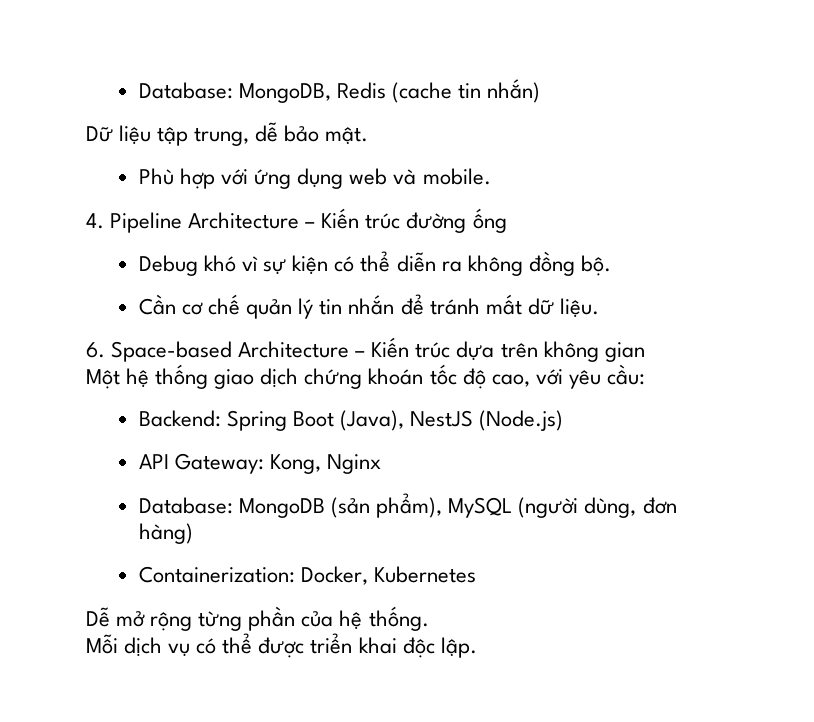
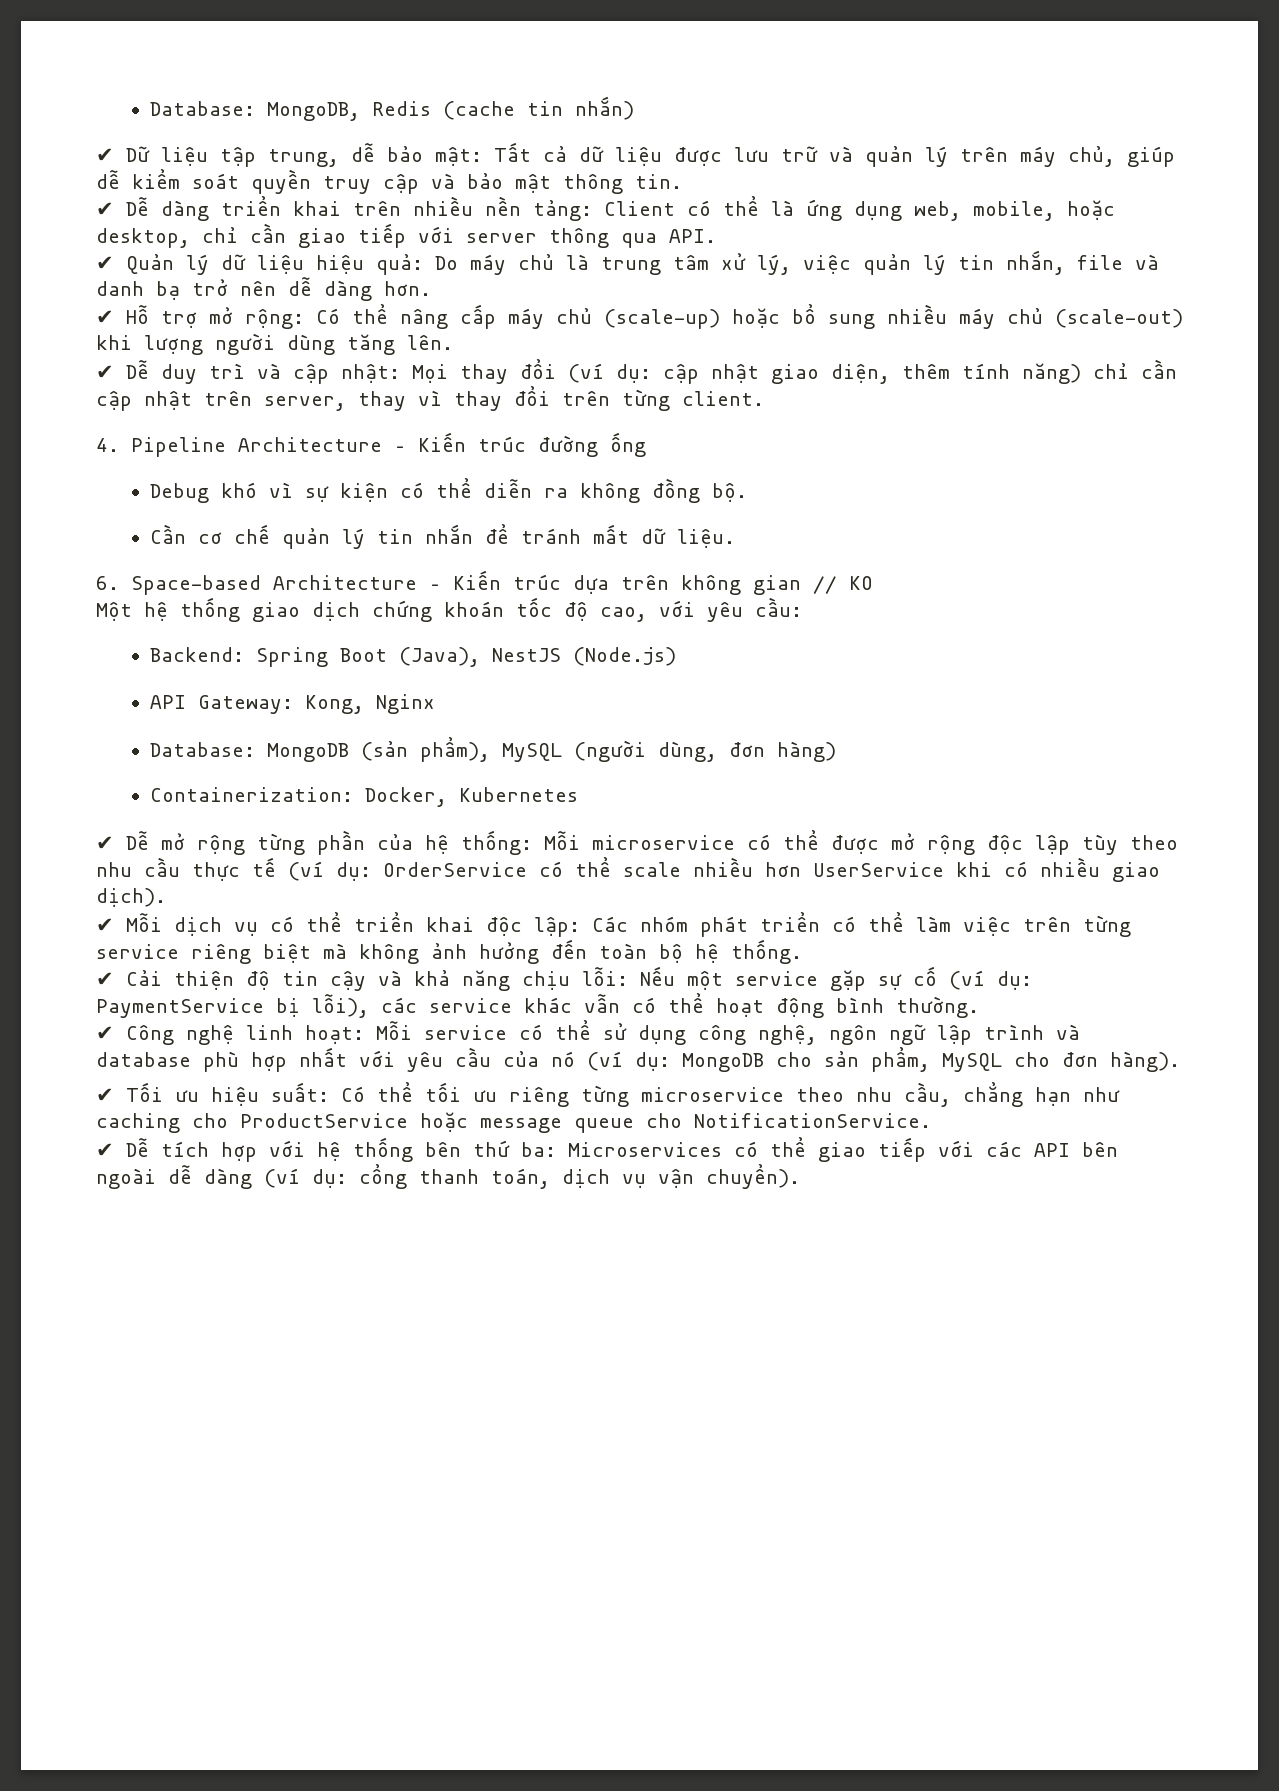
- Dữ liệu tập trung, dễ bảo mật.
- Phù hợp với ứng dụng web và mobile.
+ ✔ Dữ liệu tập trung, dễ bảo mật: Tất cả dữ liệu được lưu trữ và quản lý trên máy chủ, giúp dễ kiểm soát quyền truy cập và bảo mật thông tin.
+ ✔ Dễ dàng triển khai trên nhiều nền tảng: Client có thể là ứng dụng web, mobile, hoặc desktop, chỉ cần giao tiếp với server thông qua API.
+ ✔ Quản lý dữ liệu hiệu quả: Do máy chủ là trung tâm xử lý, việc quản lý tin nhắn, file và danh bạ trở nên dễ dàng hơn.
+ ✔ Hỗ trợ mở rộng: Có thể nâng cấp máy chủ (scale-up) hoặc bổ sung nhiều máy chủ (scale-out) khi lượng người dùng tăng lên.
+ ✔ Dễ duy trì và cập nhật: Mọi thay đổi (ví dụ: cập nhật giao diện, thêm tính năng) chỉ cần cập nhật trên server, thay vì thay đổi trên từng client.
- 6. Space-based Architecture – Kiến trúc dựa trên không gian
+ 6. Space-based Architecture – Kiến trúc dựa trên không gian // KO
- Dễ mở rộng từng phần của hệ thống.
- Mỗi dịch vụ có thể được triển khai độc lập.
+ ✔ Dễ mở rộng từng phần của hệ thống: Mỗi microservice có thể được mở rộng độc lập tùy theo nhu cầu thực tế (ví dụ: OrderService có thể scale nhiều hơn UserService khi có nhiều giao dịch).
+ ✔ Mỗi dịch vụ có thể triển khai độc lập: Các nhóm phát triển có thể làm việc trên từng service riêng biệt mà không ảnh hưởng đến toàn bộ hệ thống.
+ ✔ Cải thiện độ tin cậy và khả năng chịu lỗi: Nếu một service gặp sự cố (ví dụ: PaymentService bị lỗi), các service khác vẫn có thể hoạt động bình thường.
+ ✔ Công nghệ linh hoạt: Mỗi service có thể sử dụng công nghệ, ngôn ngữ lập trình và database phù hợp nhất với yêu cầu của nó (ví dụ: MongoDB cho sản phẩm, MySQL cho đơn hàng).
+ ✔ Tối ưu hiệu suất: Có thể tối ưu riêng từng microservice theo nhu cầu, chẳng hạn như caching cho ProductService hoặc message queue cho NotificationService.
+ ✔ Dễ tích hợp với hệ thống bên thứ ba: Microservices có thể giao tiếp với các API bên ngoài dễ dàng (ví dụ: cổng thanh toán, dịch vụ vận chuyển).

